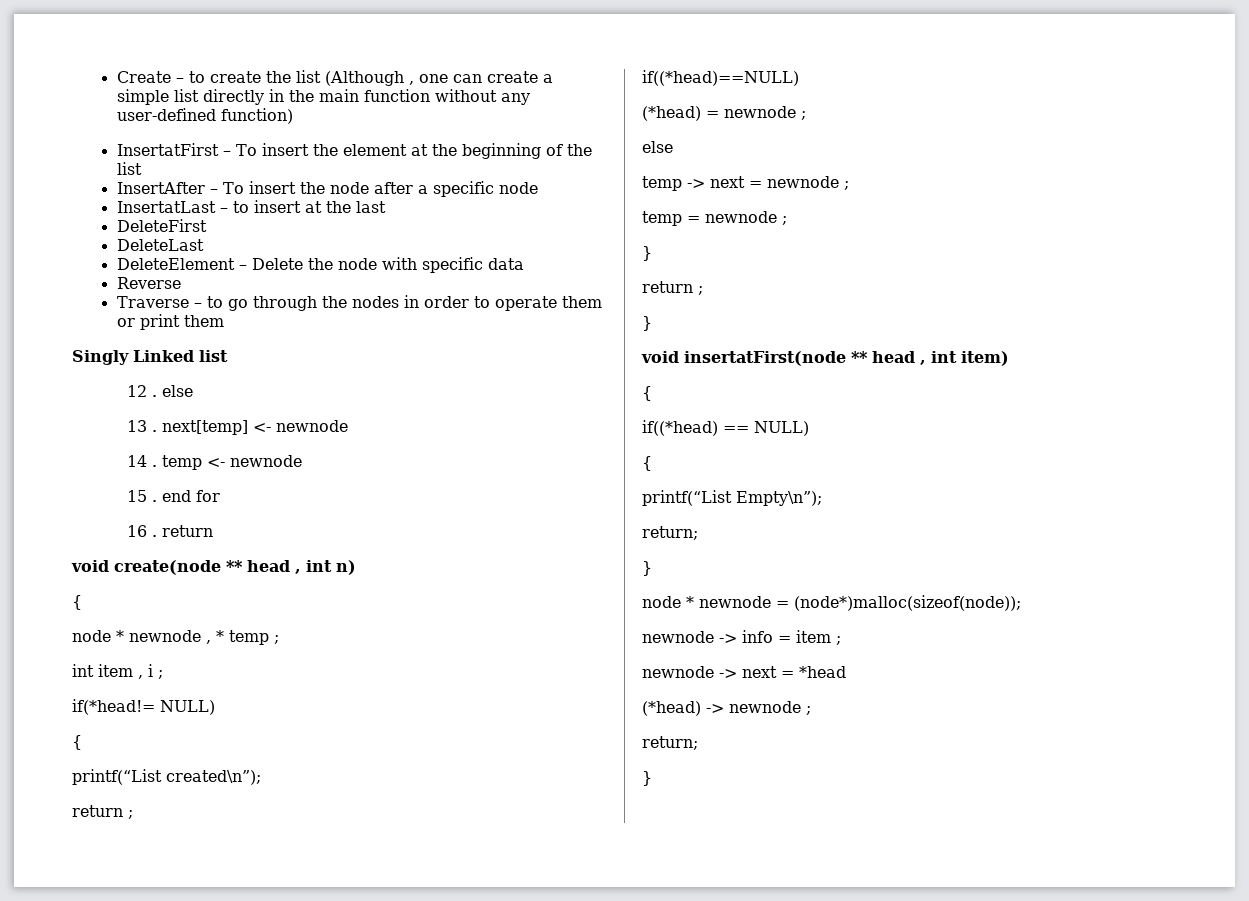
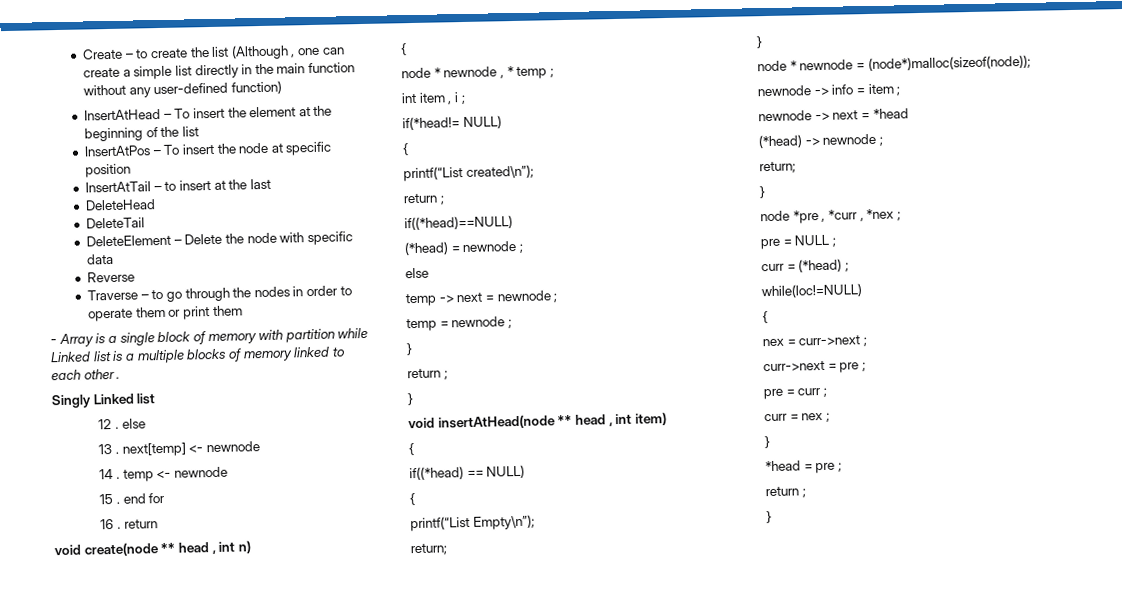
- InsertatFirst – To insert the element at the beginning of the list
+ InsertAtHead – To insert the element at the beginning of the list
- InsertAfter – To insert the node after a specific node
- InsertatLast – to insert at the last
+ InsertAtPos – To insert the node at specific position
+ InsertAtTail – to insert at the last
- DeleteFirst
- DeleteLast
+ DeleteHead
+ DeleteTail
+ - Array is a single block of memory with partition while Linked list is a multiple blocks of memory linked to each other .
- void insertatFirst(node ** head , int item)
+ void insertAtHead(node ** head , int item)
+ node *pre , *curr , *nex ;
+ pre = NULL ;
+ curr = (*head) ;
+ while(loc!=NULL)
+ {
+ nex = curr->next ;
+ curr->next = pre ;
+ pre = curr ;
+ curr = nex ;
+ }
+ *head = pre ;
+ return ;
+ }

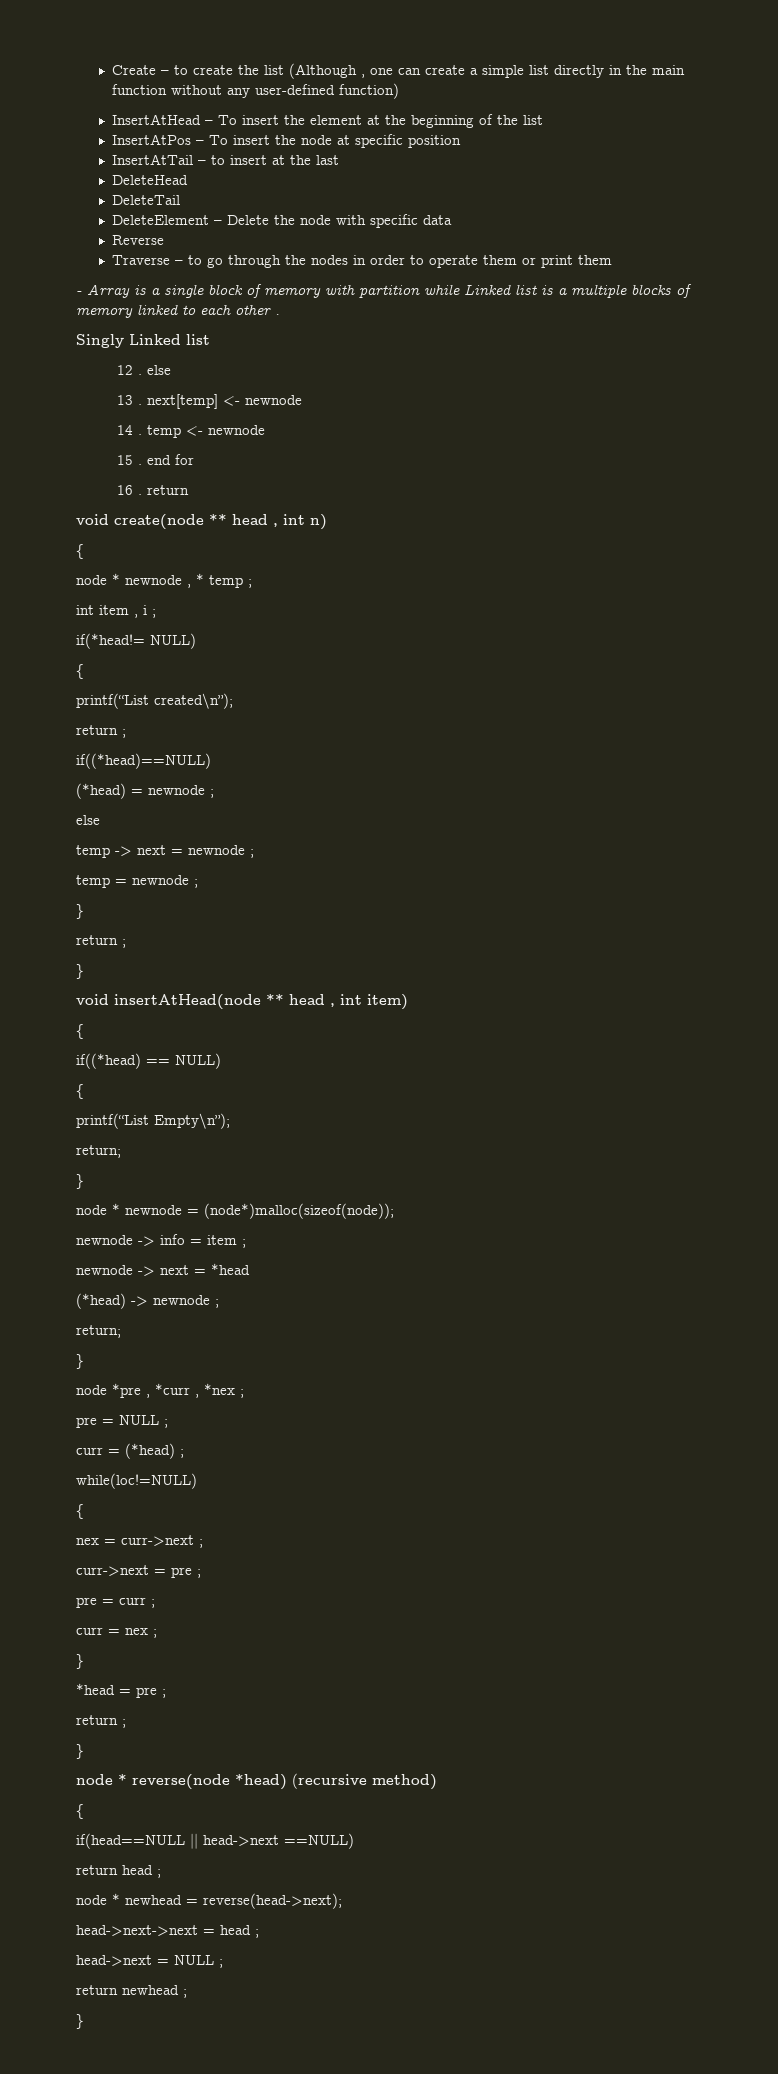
+ node * reverse(node *head) (recursive method)
+ {
+ if(head==NULL || head->next ==NULL)
+ return head ;
+ node * newhead = reverse(head->next);
+ head->next->next = head ;
+ head->next = NULL ;
+ return newhead ;
+ }

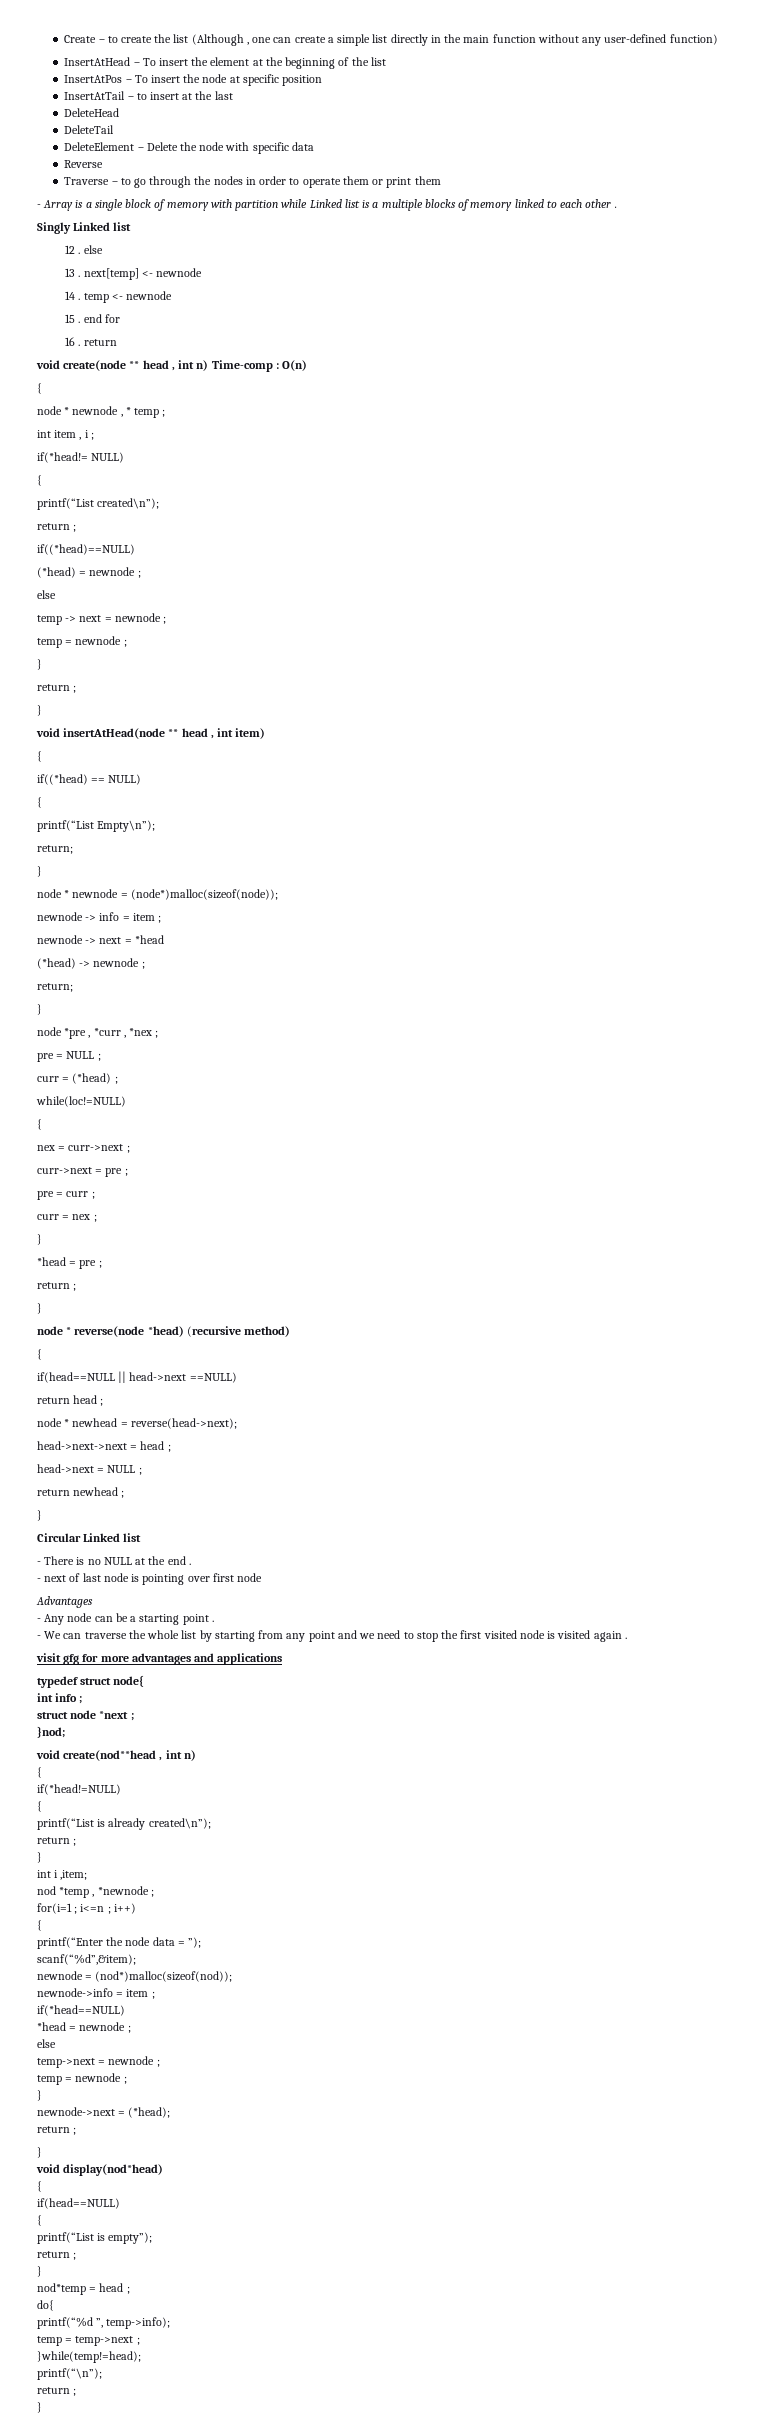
- void create(node ** head , int n)
+ void create(node ** head , int n) Time-comp : O(n)
+ Circular Linked list
+ - There is no NULL at the end .
+ - next of last node is pointing over first node
+ Advantages
+ - Any node can be a starting point .
+ - We can traverse the whole list by starting from any point and we need to stop the first visited node is visited again .
+ visit gfg for more advantages and applications
+ typedef struct node{
+ int info ;
+ struct node *next ;
+ }nod;
+ void create(nod**head , int n)
+ {
+ if(*head!=NULL)
+ {
+ printf(“List is already created\n”);
+ return ;
+ }
+ int i ,item;
+ nod *temp , *newnode ;
+ for(i=1 ; i<=n ; i++)
+ {
+ printf(“Enter the node data = ”);
+ scanf(“%d”,&item);
+ newnode = (nod*)malloc(sizeof(nod));
+ newnode->info = item ;
+ if(*head==NULL)
+ *head = newnode ;
+ else
+ temp->next = newnode ;
+ temp = newnode ;
+ }
+ newnode->next = (*head);
+ return ;
+ }
+ void display(nod*head)
+ {
+ if(head==NULL)
+ {
+ printf(“List is empty”);
+ return ;
+ }
+ nod*temp = head ;
+ do{
+ printf(“%d ”, temp->info);
+ temp = temp->next ;
+ }while(temp!=head);
+ printf(“\n”);
+ return ;
+ }

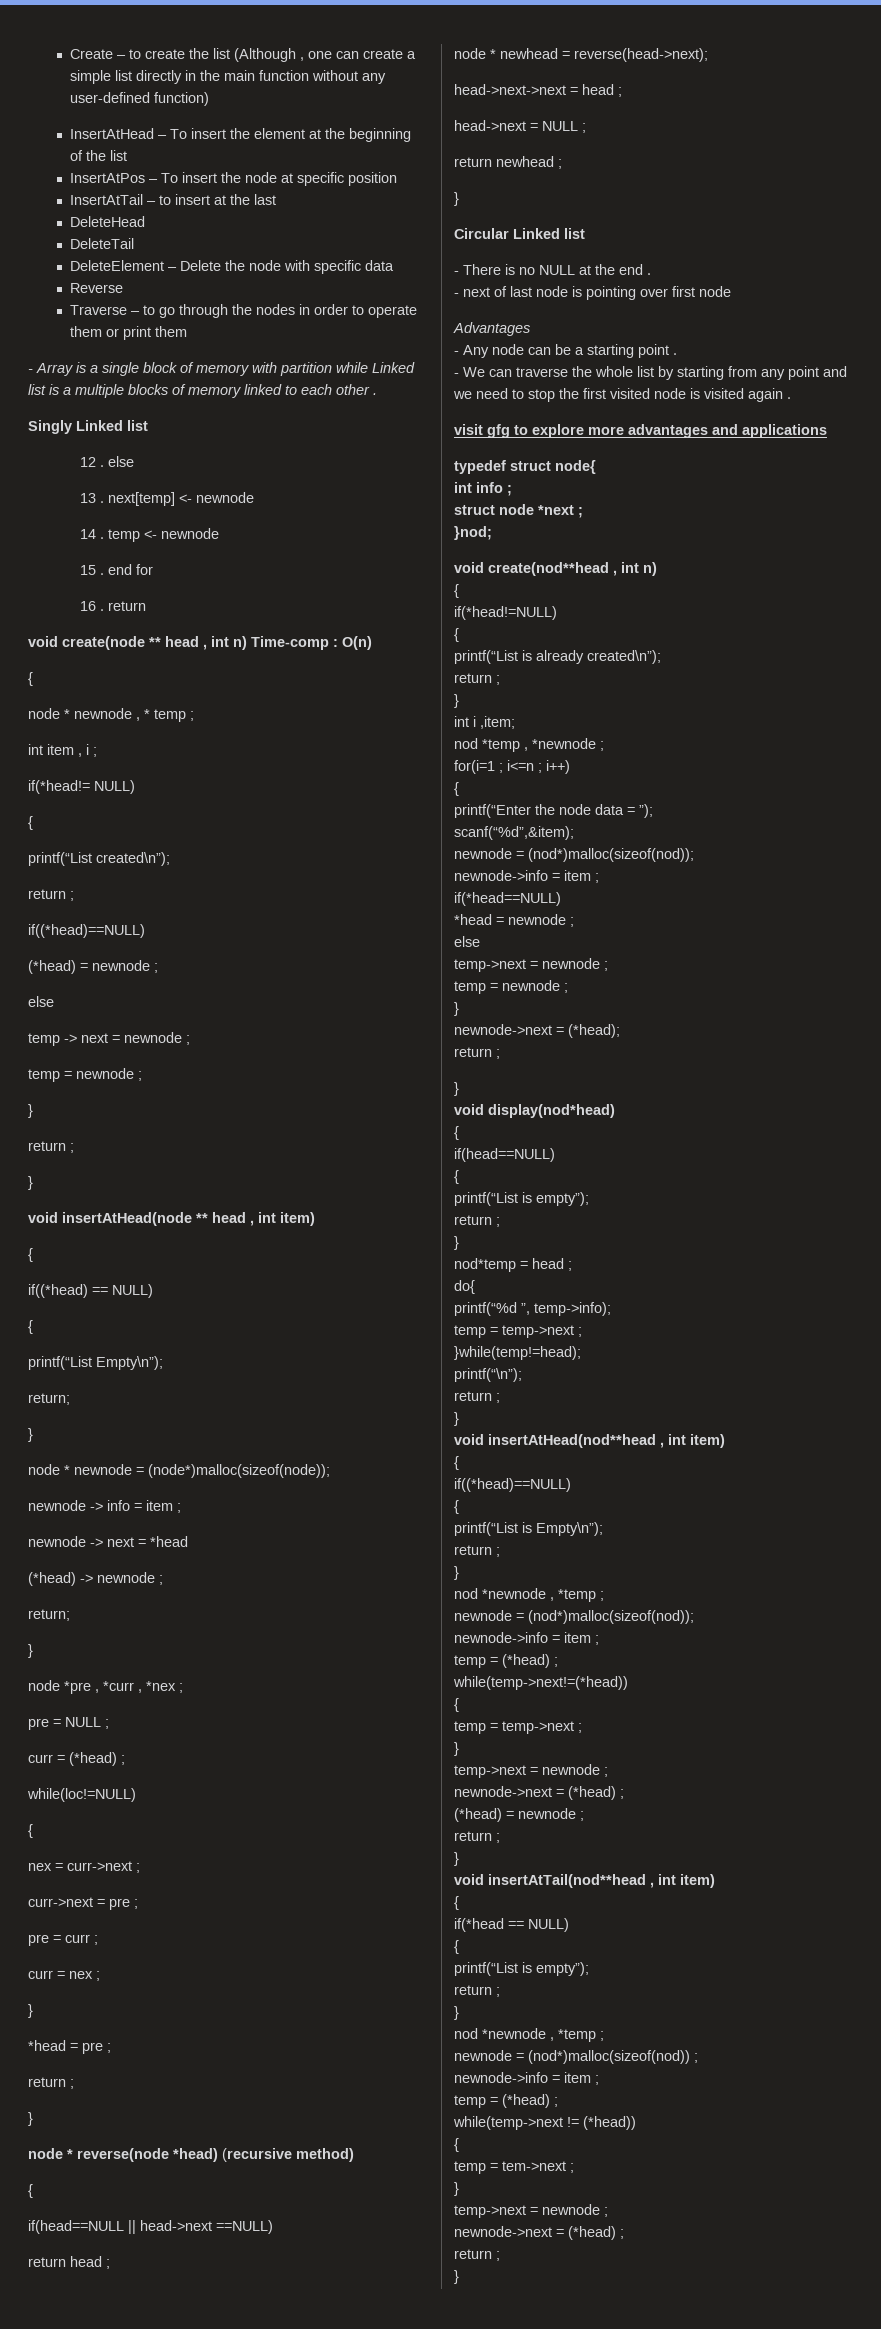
- visit gfg for more advantages and applications
+ visit gfg to explore more advantages and applications
+ void insertAtHead(nod**head , int item)
+ {
+ if((*head)==NULL)
+ {
+ printf(“List is Empty\n”);
+ return ;
+ }
+ nod *newnode , *temp ;
+ newnode = (nod*)malloc(sizeof(nod));
+ newnode->info = item ;
+ temp = (*head) ;
+ while(temp->next!=(*head))
+ {
+ temp = temp->next ;
+ }
+ temp->next = newnode ;
+ newnode->next = (*head) ;
+ (*head) = newnode ;
+ return ;
+ }
+ void insertAtTail(nod**head , int item)
+ {
+ if(*head == NULL)
+ {
+ printf(“List is empty”);
+ return ;
+ }
+ nod *newnode , *temp ;
+ newnode = (nod*)malloc(sizeof(nod)) ;
+ newnode->info = item ;
+ temp = (*head) ;
+ while(temp->next != (*head))
+ {
+ temp = tem->next ;
+ }
+ temp->next = newnode ;
+ newnode->next = (*head) ;
+ return ;
+ }

